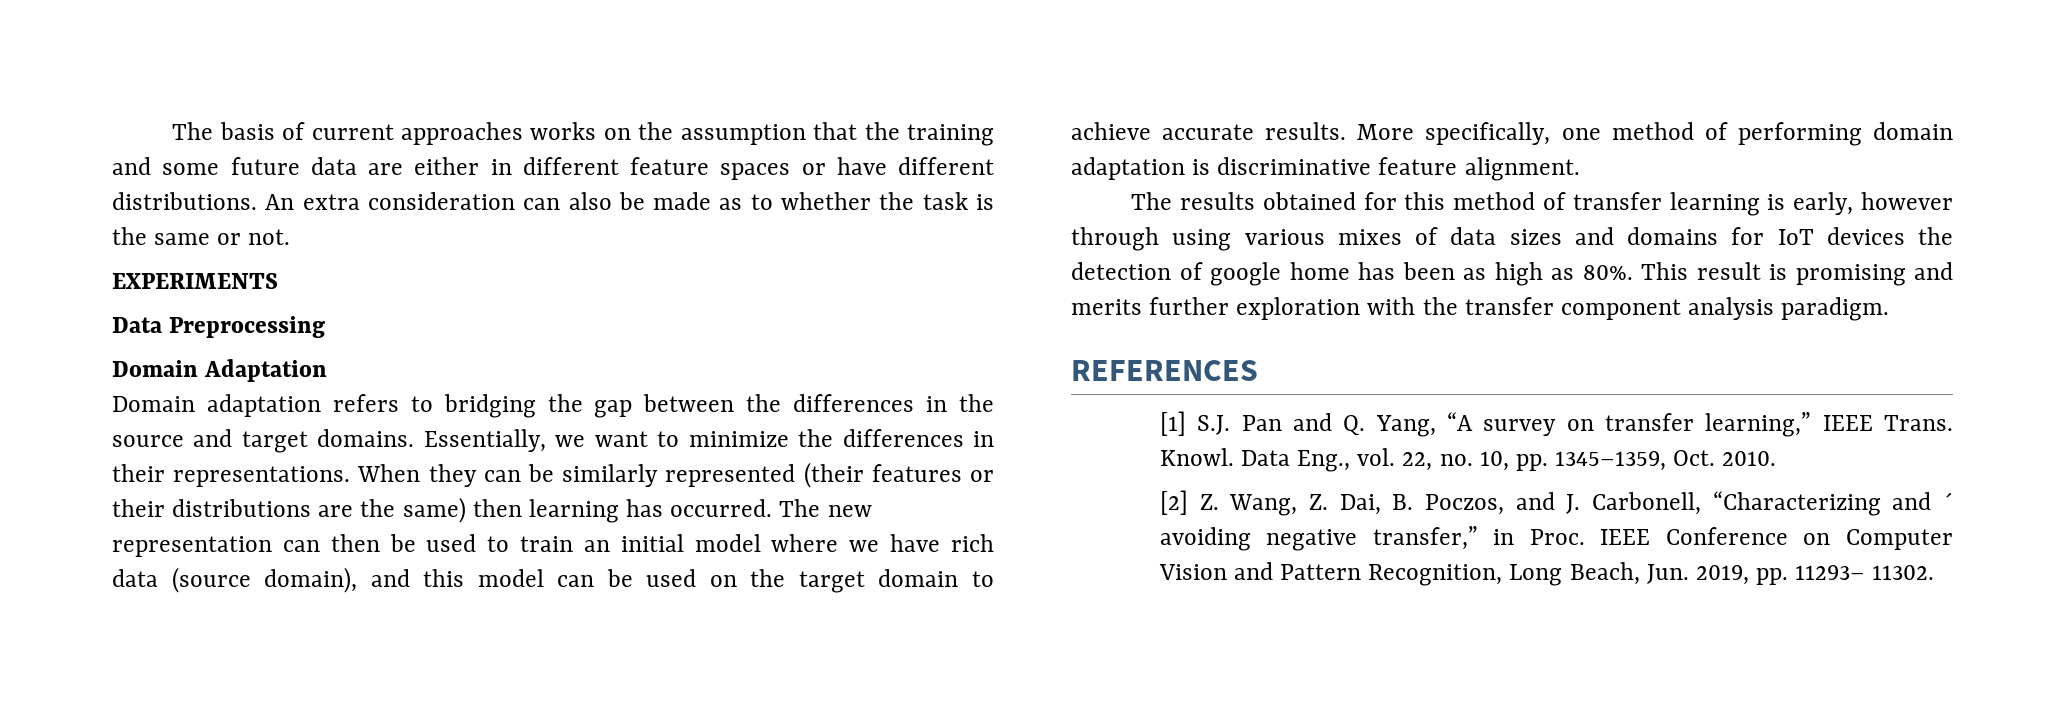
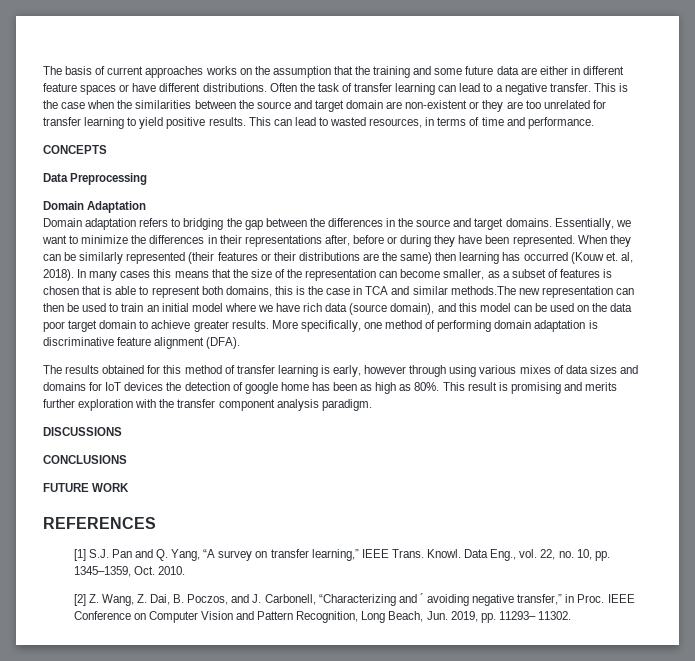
- An extra consideration can also be made as to whether the task is the same or not.
- EXPERIMENTS
+ Often the task of transfer learning can lead to a negative transfer. This is the case when the similarities between the source and target domain are non-existent or they are too unrelated for transfer learning to yield positive results. This can lead to wasted resources, in terms of time and performance.
+ CONCEPTS
- Essentially, we want to minimize the differences in their representations.
+ Essentially, we want to minimize the differences in their representations after, before or during they have been represented.
- When they can be similarly represented (their features or their distributions are the same) then learning has occurred. The new representation can then be used to train an initial model where we have rich data (source domain), and this model can be used on the target domain to achieve accurate results.
+ When they can be similarly represented (their features or their distributions are the same) then learning has occurred (Kouw et. al, 2018). In many cases this means that the size of the representation can become smaller, as a subset of features is chosen that is able to represent both domains, this is the case in TCA and similar methods.The new representation can then be used to train an initial model where we have rich data (source domain), and this model can be used on the data poor target domain to achieve greater results.
- More specifically, one method of performing domain adaptation is discriminative feature alignment.
+ More specifically, one method of performing domain adaptation is discriminative feature alignment (DFA).
+ DISCUSSIONS
+ CONCLUSIONS
+ FUTURE WORK

